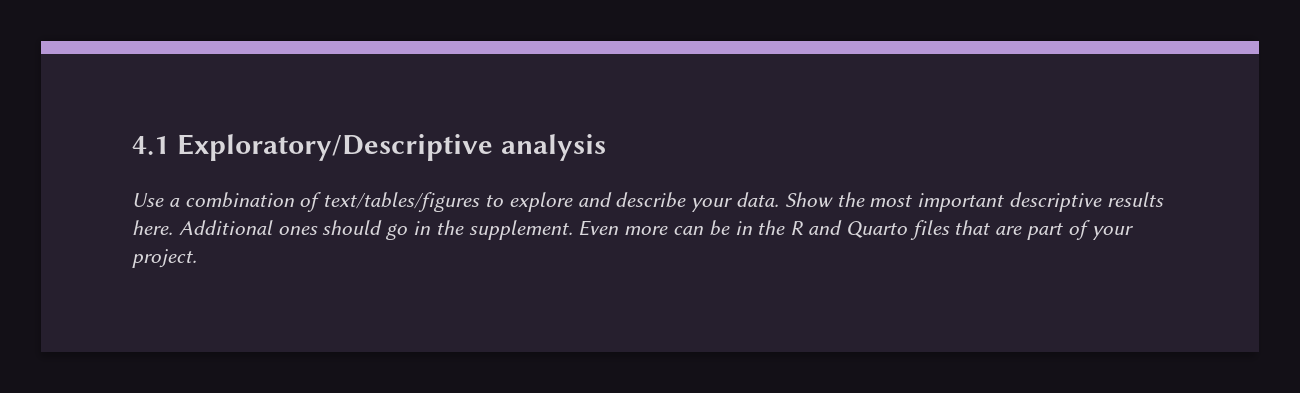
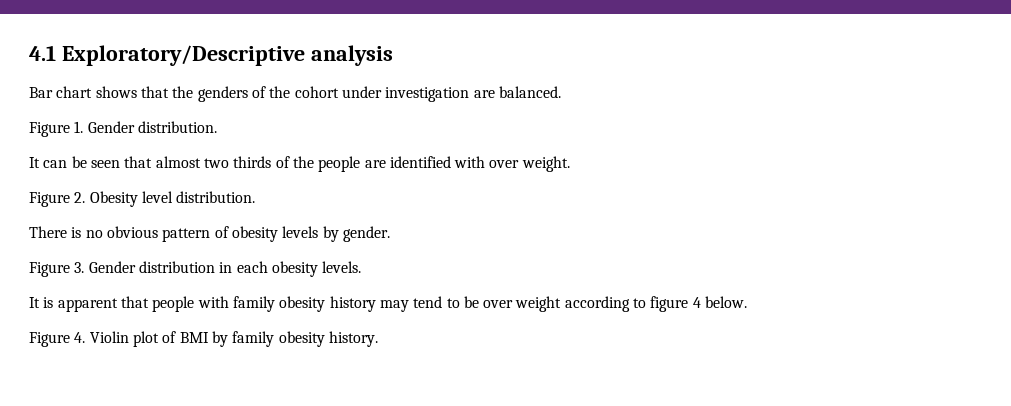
- Use a combination of text/tables/figures to explore and describe your data. Show the most important descriptive results here. Additional ones should go in the supplement. Even more can be in the R and Quarto files that are part of your project.
+ Bar chart shows that the genders of the cohort under investigation are balanced.
+ Figure 1. Gender distribution.
+ It can be seen that almost two thirds of the people are identified with over weight.
+ Figure 2. Obesity level distribution.
+ There is no obvious pattern of obesity levels by gender.
+ Figure 3. Gender distribution in each obesity levels.
+ It is apparent that people with family obesity history may tend to be over weight according to figure 4 below.
+ Figure 4. Violin plot of BMI by family obesity history.

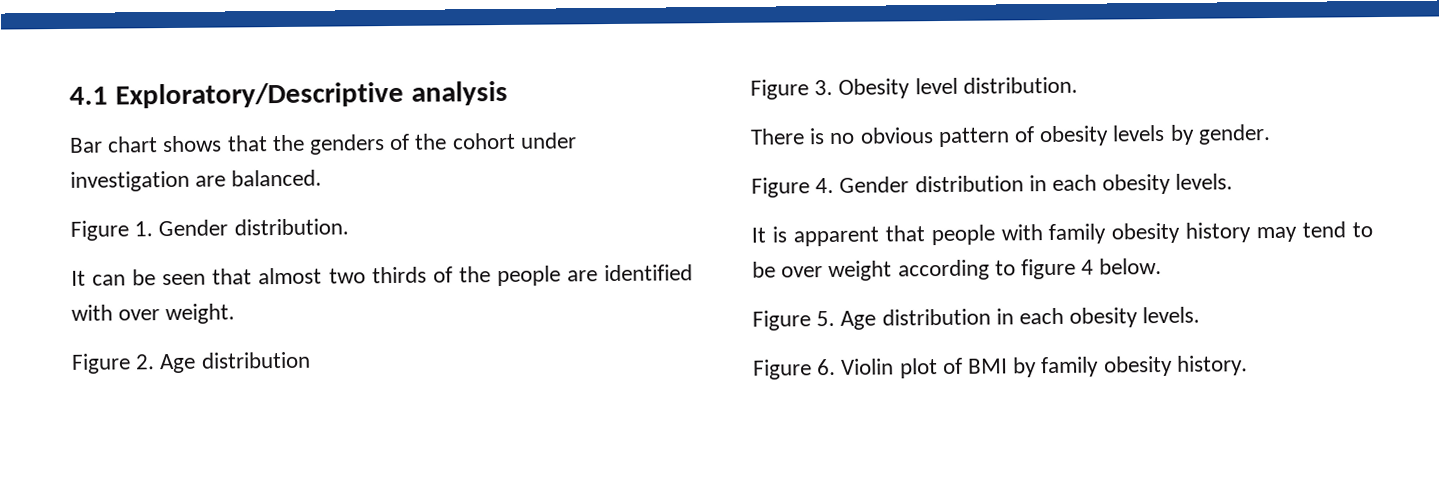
- Figure 2. Obesity level distribution.
+ Figure 2. Age distribution
+ Figure 3. Obesity level distribution.
- Figure 3. Gender distribution in each obesity levels.
+ Figure 4. Gender distribution in each obesity levels.
- Figure 4. Violin plot of BMI by family obesity history.
+ Figure 5. Age distribution in each obesity levels.
+ Figure 6. Violin plot of BMI by family obesity history.

